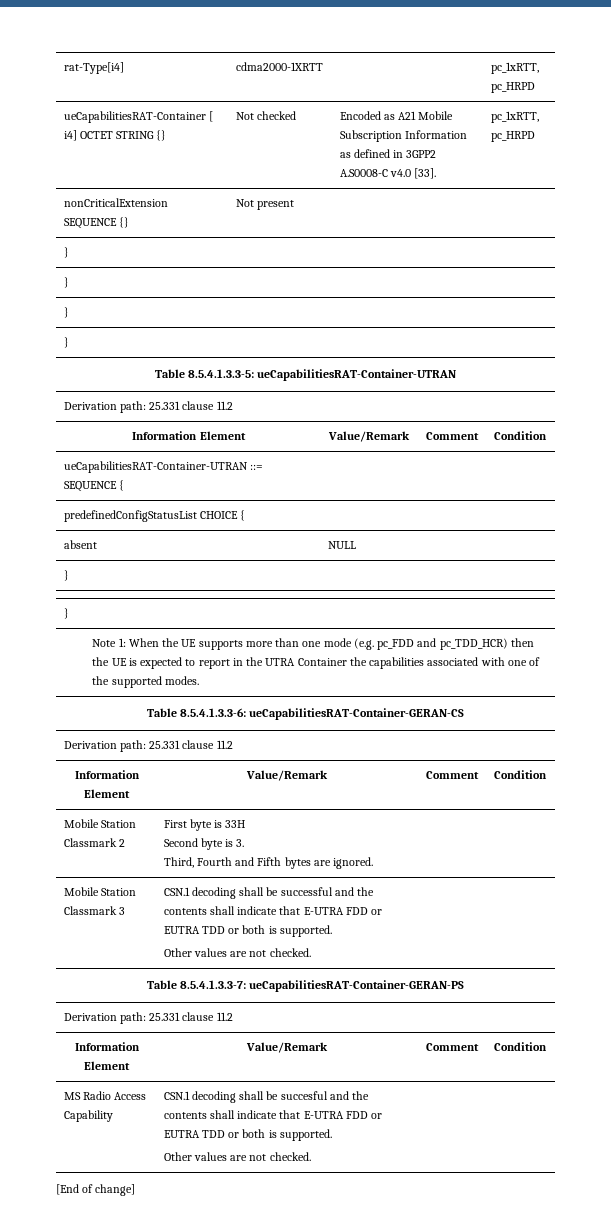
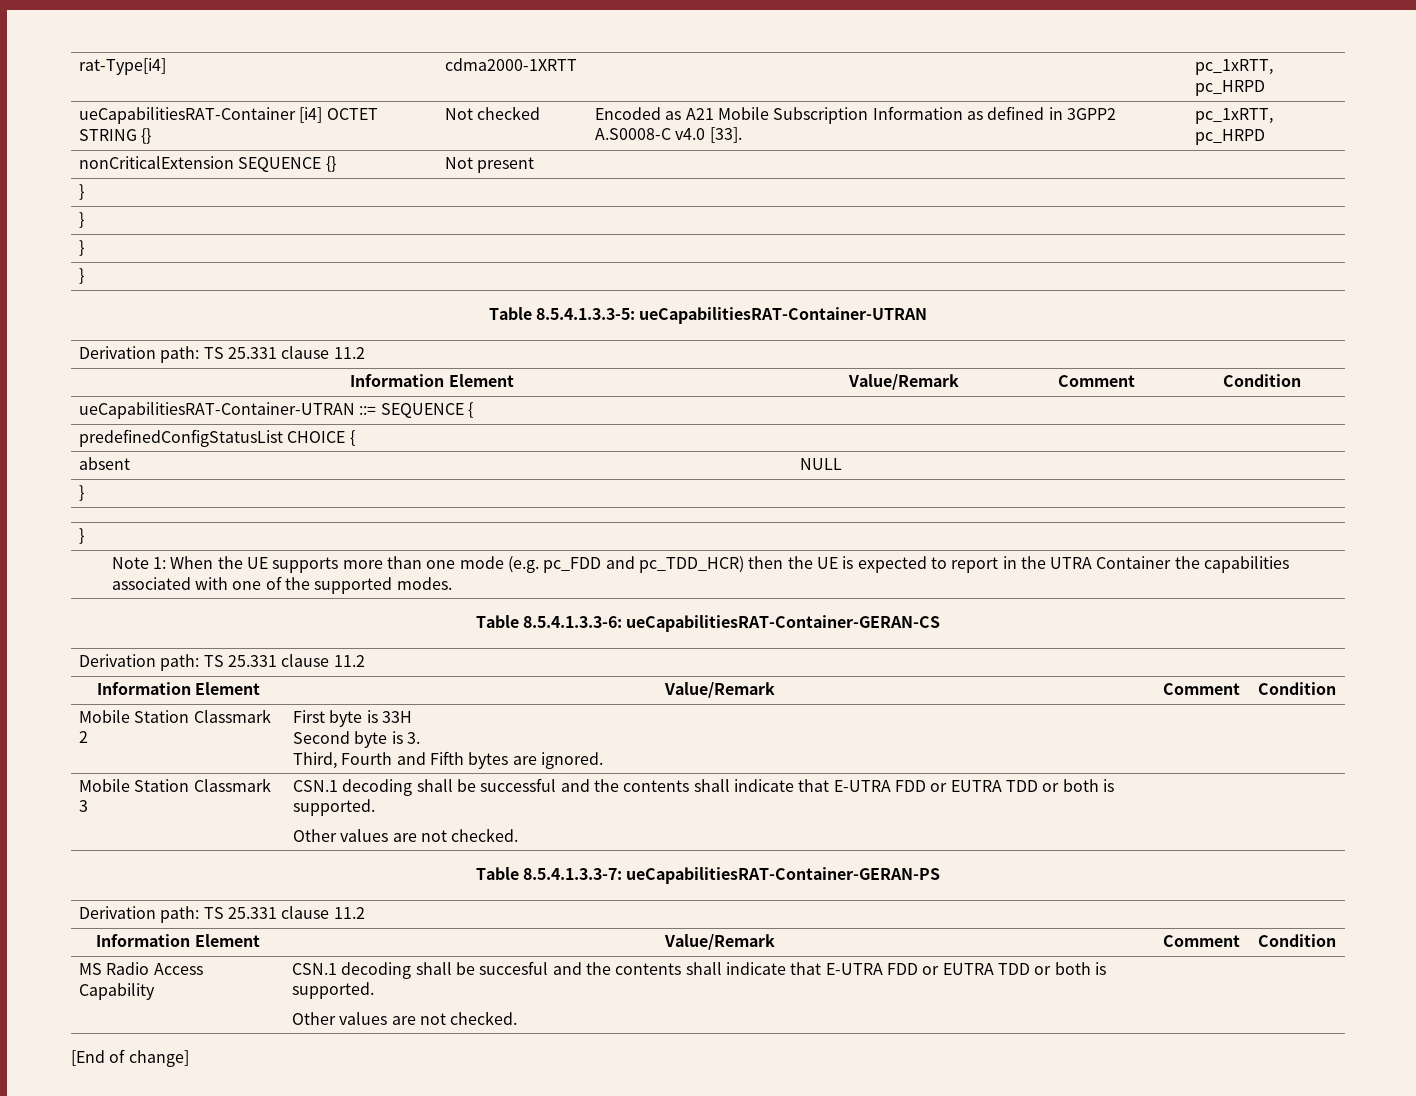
- ueCapabilitiesRAT-Container [ i4] OCTET STRING {} | Not checked | Encoded as A21 Mobile Subscription Information as defined in 3GPP2 A.S0008-C v4.0 [33]. | pc_1xRTT, pc_HRPD
+ ueCapabilitiesRAT-Container [i4] OCTET STRING {} | Not checked | Encoded as A21 Mobile Subscription Information as defined in 3GPP2 A.S0008-C v4.0 [33]. | pc_1xRTT, pc_HRPD
  Table 8.5.4.1.3.3-5: ueCapabilitiesRAT-Container-UTRAN
- Derivation path: 25.331 clause 11.2
+ Derivation path: TS 25.331 clause 11.2
  Table 8.5.4.1.3.3-6: ueCapabilitiesRAT-Container-GERAN-CS
- Derivation path: 25.331 clause 11.2
+ Derivation path: TS 25.331 clause 11.2
  Table 8.5.4.1.3.3-7: ueCapabilitiesRAT-Container-GERAN-PS
- Derivation path: 25.331 clause 11.2
+ Derivation path: TS 25.331 clause 11.2

